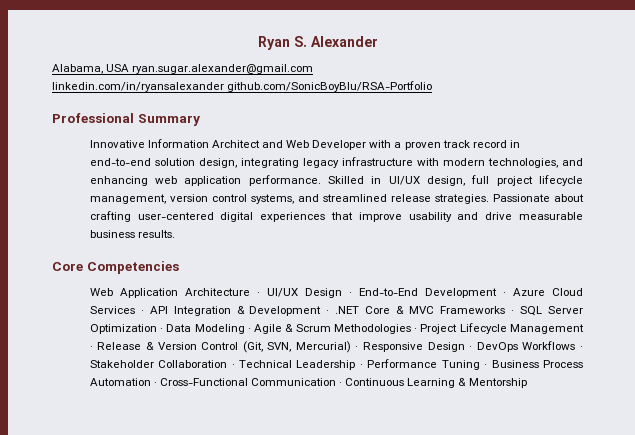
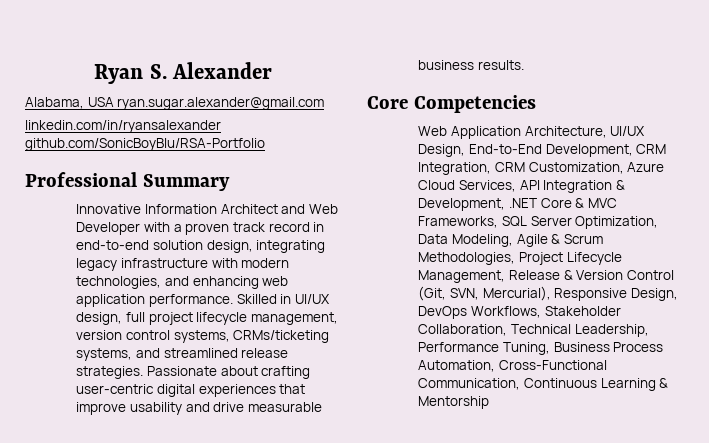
- Skilled in UI/UX design, full project lifecycle management, version control systems, and streamlined release strategies.
+ Skilled in UI/UX design, full project lifecycle management, version control systems, CRMs/ticketing systems, and streamlined release strategies.
- Passionate about crafting user-centered digital experiences that improve usability and drive measurable business results.
+ Passionate about crafting user-centric digital experiences that improve usability and drive measurable business results.
- Web Application Architecture · UI/UX Design · End-to-End Development · Azure Cloud Services · API Integration & Development · .NET Core & MVC Frameworks · SQL Server Optimization · Data Modeling · Agile & Scrum Methodologies · Project Lifecycle Management · Release & Version Control (Git, SVN, Mercurial) · Responsive Design · DevOps Workflows · Stakeholder Collaboration · Technical Leadership · Performance Tuning · Business Process Automation · Cross-Functional Communication · Continuous Learning & Mentorship
+ Web Application Architecture, UI/UX Design, End-to-End Development, CRM Integration, CRM Customization, Azure Cloud Services, API Integration & Development, .NET Core & MVC Frameworks, SQL Server Optimization, Data Modeling, Agile & Scrum Methodologies, Project Lifecycle Management, Release & Version Control (Git, SVN, Mercurial), Responsive Design, DevOps Workflows, Stakeholder Collaboration, Technical Leadership, Performance Tuning, Business Process Automation, Cross-Functional Communication, Continuous Learning & Mentorship

